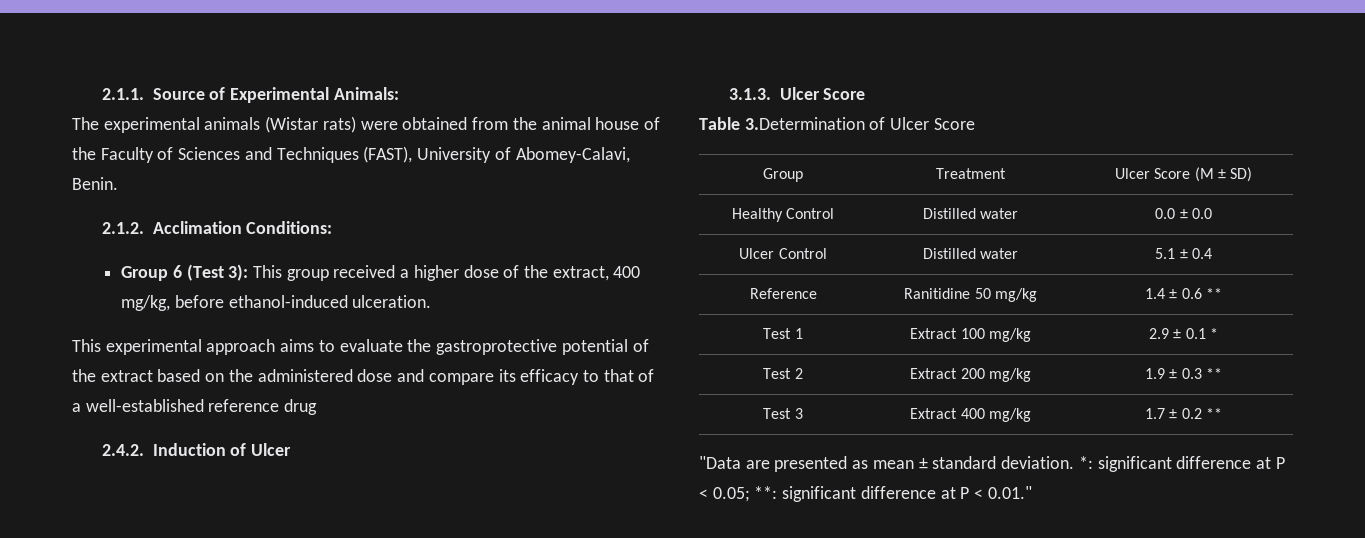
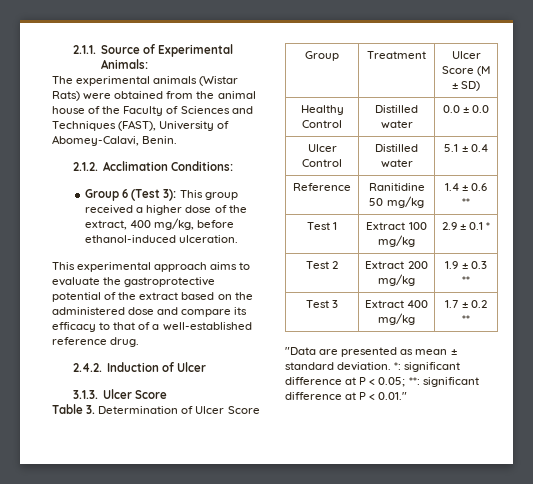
- The experimental animals (Wistar rats) were obtained from the animal house of the Faculty of Sciences and Techniques (FAST), University of Abomey-Calavi, Benin.
+ The experimental animals (Wistar Rats) were obtained from the animal house of the Faculty of Sciences and Techniques (FAST), University of Abomey-Calavi, Benin.
- This experimental approach aims to evaluate the gastroprotective potential of the extract based on the administered dose and compare its efficacy to that of a well-established reference drug
+ This experimental approach aims to evaluate the gastroprotective potential of the extract based on the administered dose and compare its efficacy to that of a well-established reference drug.
- Table 3.Determination of Ulcer Score
+ Table 3. Determination of Ulcer Score

